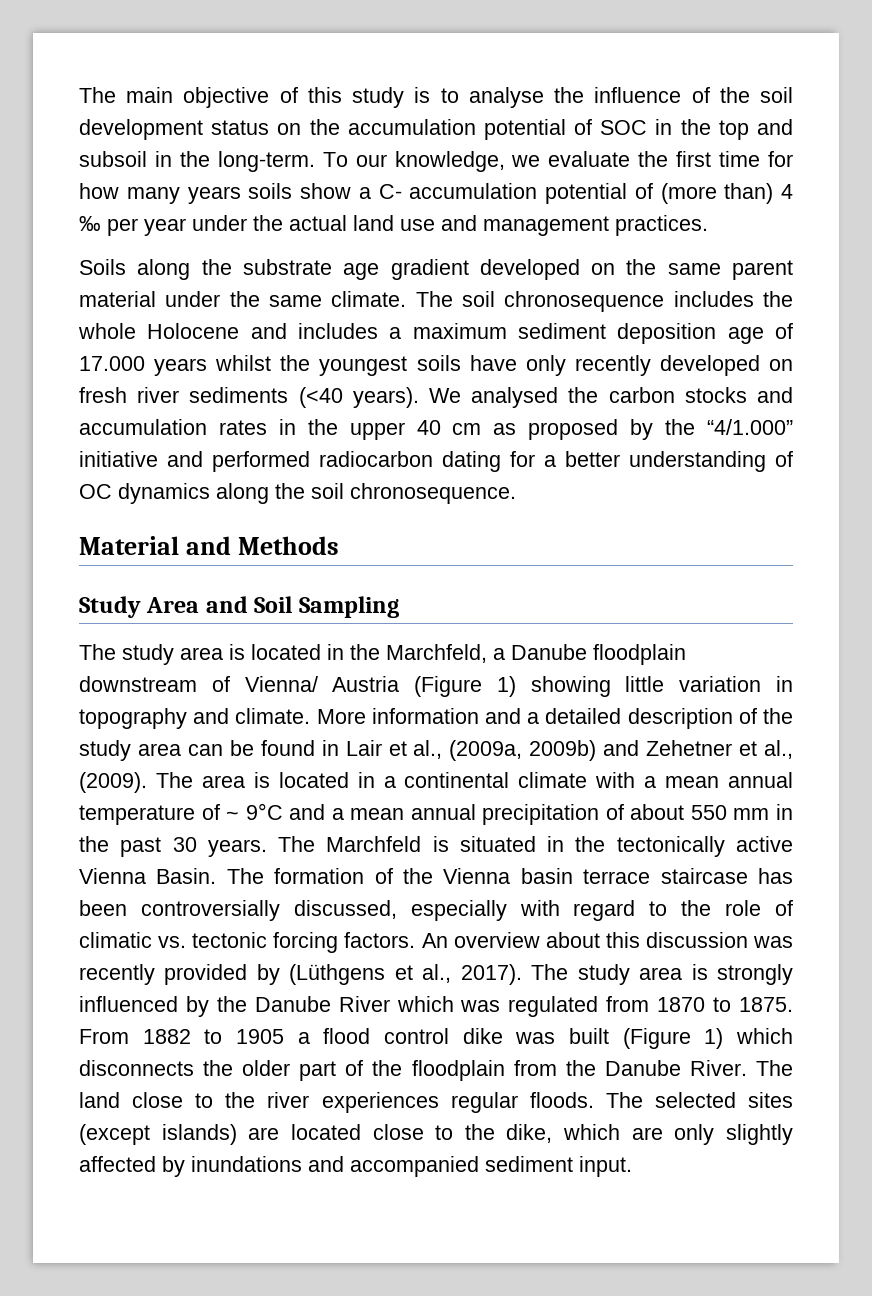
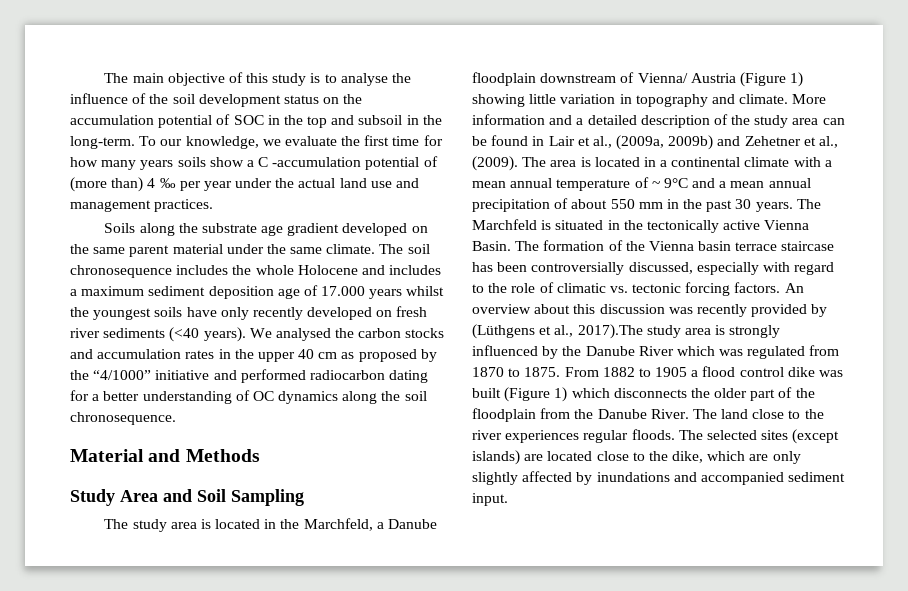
- To our knowledge, we evaluate the first time for how many years soils show a C- accumulation potential of (more than) 4 ‰ per year under the actual land use and management practices.
+ To our knowledge, we evaluate the first time for how many years soils show a C -accumulation potential of (more than) 4 ‰ per year under the actual land use and management practices.
- We analysed the carbon stocks and accumulation rates in the upper 40 cm as proposed by the “4/1.000” initiative and performed radiocarbon dating for a better understanding of OC dynamics along the soil chronosequence.
+ We analysed the carbon stocks and accumulation rates in the upper 40 cm as proposed by the “4/1000” initiative and performed radiocarbon dating for a better understanding of OC dynamics along the soil chronosequence.
- An overview about this discussion was recently provided by (Lüthgens et al., 2017). The study area is strongly influenced by the Danube River which was regulated from 1870 to 1875.
+ An overview about this discussion was recently provided by (Lüthgens et al., 2017).The study area is strongly influenced by the Danube River which was regulated from 1870 to 1875.

